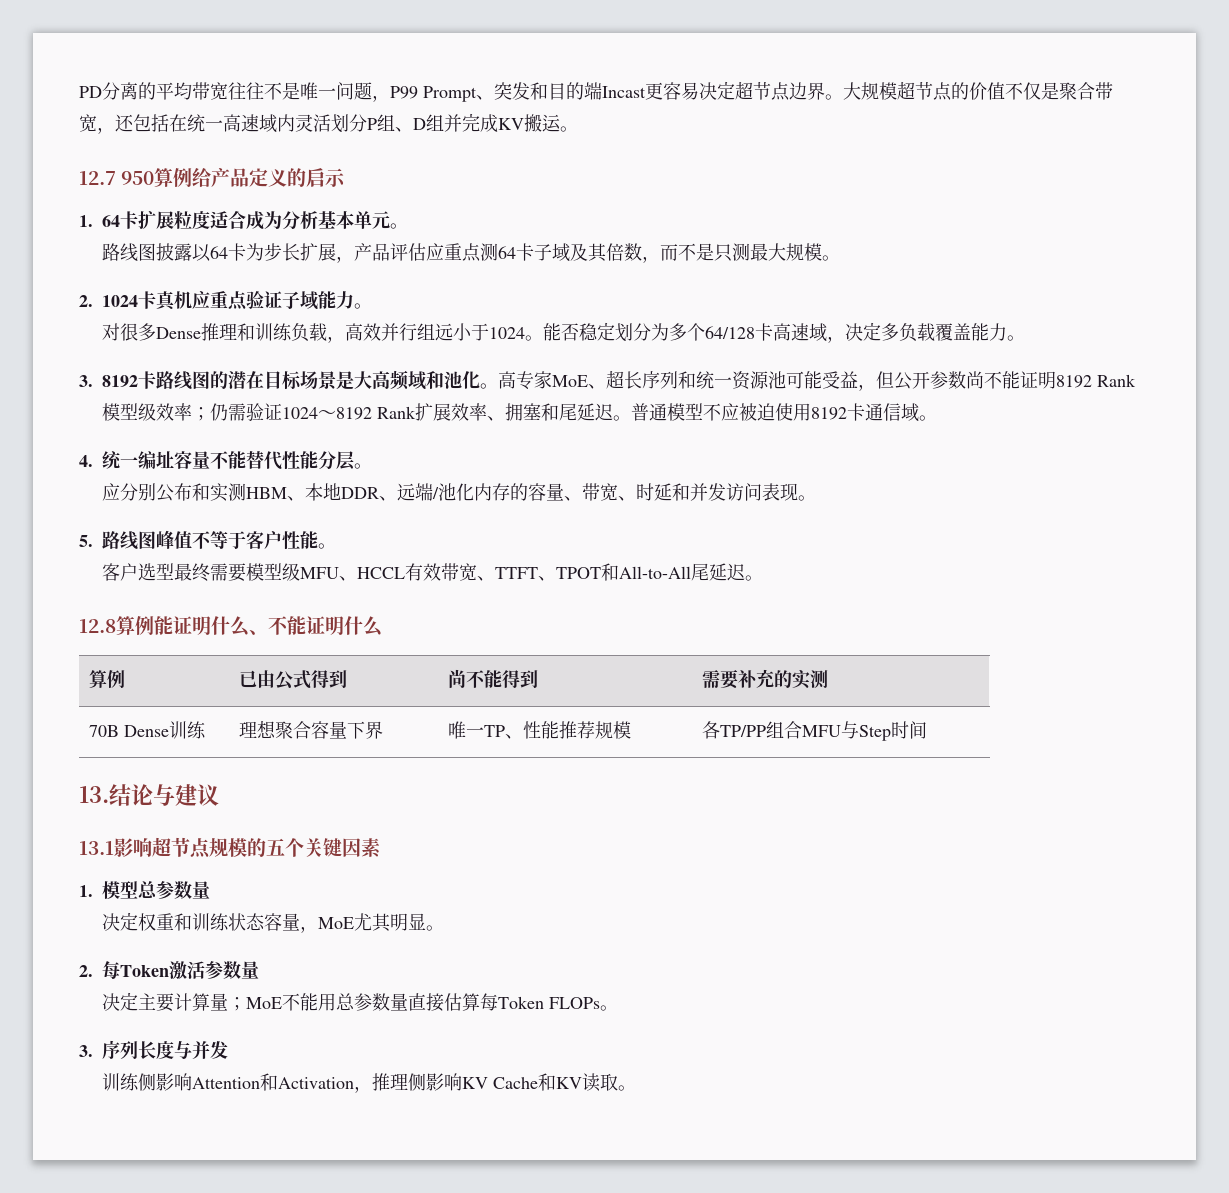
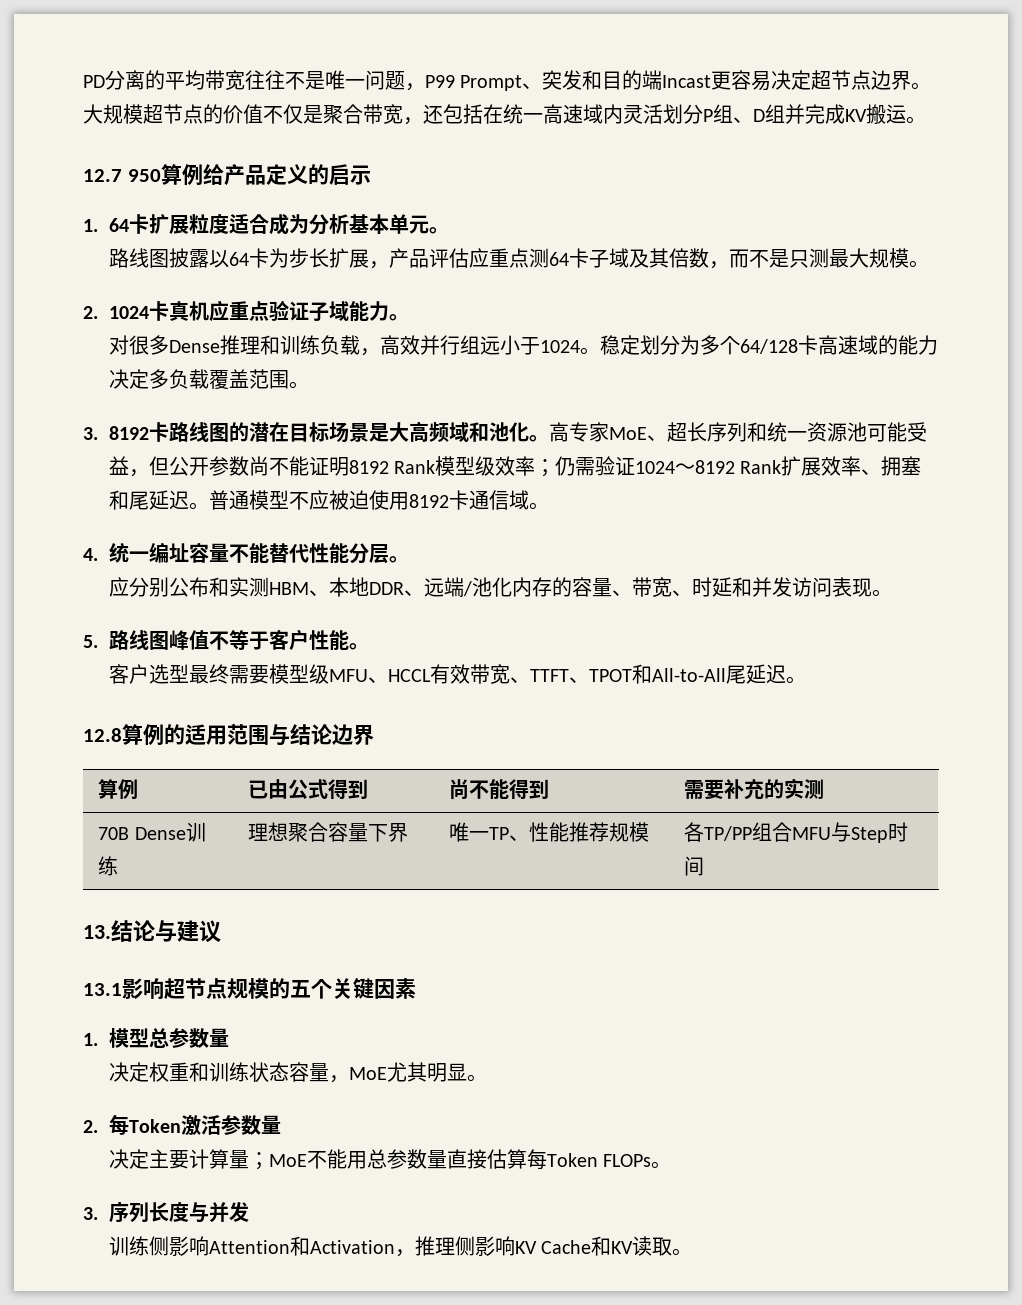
- 能否稳定划分为多个64/128卡高速域，决定多负载覆盖能力。
+ 稳定划分为多个64/128卡高速域的能力决定多负载覆盖范围。
- 12.8算例能证明什么、不能证明什么
+ 12.8算例的适用范围与结论边界

